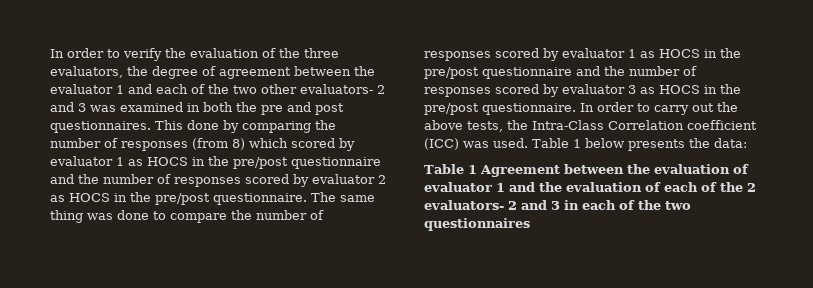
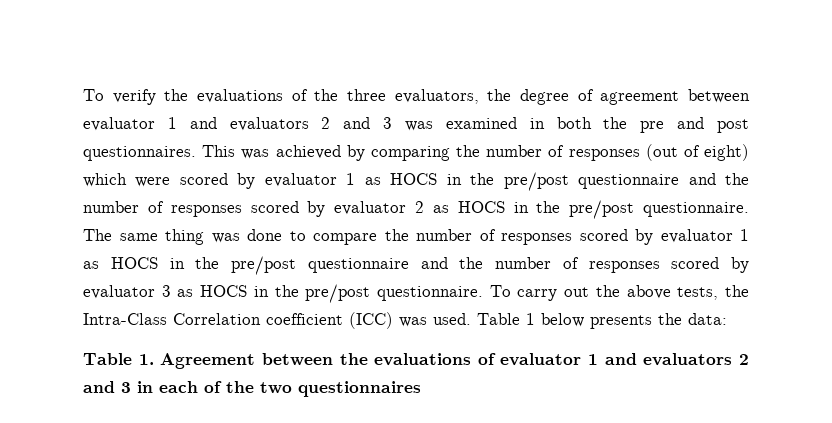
- In order to verify the evaluation of the three evaluators, the degree of agreement between the evaluator 1 and each of the two other evaluators- 2 and 3 was examined in both the pre and post questionnaires.
+ To verify the evaluations of the three evaluators, the degree of agreement between evaluator 1 and evaluators 2 and 3 was examined in both the pre and post questionnaires.
- This done by comparing the number of responses (from 8) which scored by evaluator 1 as HOCS in the pre/post questionnaire and the number of responses scored by evaluator 2 as HOCS in the pre/post questionnaire.
+ This was achieved by comparing the number of responses (out of eight) which were scored by evaluator 1 as HOCS in the pre/post questionnaire and the number of responses scored by evaluator 2 as HOCS in the pre/post questionnaire.
- In order to carry out the above tests, the Intra-Class Correlation coefficient (ICC) was used.
+ To carry out the above tests, the Intra-Class Correlation coefficient (ICC) was used.
- Table 1 Agreement between the evaluation of evaluator 1 and the evaluation of each of the 2 evaluators- 2 and 3 in each of the two questionnaires
+ Table 1. Agreement between the evaluations of evaluator 1 and evaluators 2 and 3 in each of the two questionnaires

